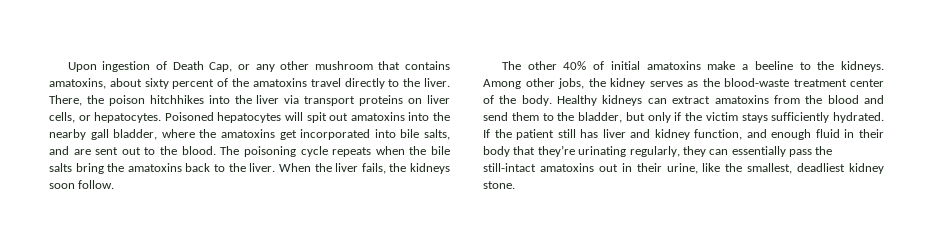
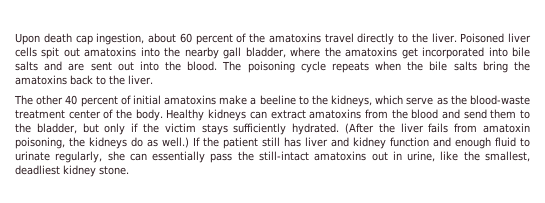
- Upon ingestion of Death Cap, or any other mushroom that contains amatoxins, about sixty percent of the amatoxins travel directly to the liver.
+ Upon death cap ingestion, about 60 percent of the amatoxins travel directly to the liver.
- There, the poison hitchhikes into the liver via transport proteins on liver cells, or hepatocytes. Poisoned hepatocytes will spit out amatoxins into the nearby gall bladder, where the amatoxins get incorporated into bile salts, and are sent out to the blood.
+ Poisoned liver cells spit out amatoxins into the nearby gall bladder, where the amatoxins get incorporated into bile salts and are sent out into the blood.
- When the liver fails, the kidneys soon follow.
- The other 40% of initial amatoxins make a beeline to the kidneys. Among other jobs, the kidney serves as the blood-waste treatment center of the body.
+ The other 40 percent of initial amatoxins make a beeline to the kidneys, which serve as the blood-waste treatment center of the body.
+ (After the liver fails from amatoxin poisoning, the kidneys do as well.)
- If the patient still has liver and kidney function, and enough fluid in their body that they’re urinating regularly, they can essentially pass the still-intact amatoxins out in their urine, like the smallest, deadliest kidney stone.
+ If the patient still has liver and kidney function and enough fluid to urinate regularly, she can essentially pass the still-intact amatoxins out in urine, like the smallest, deadliest kidney stone.

